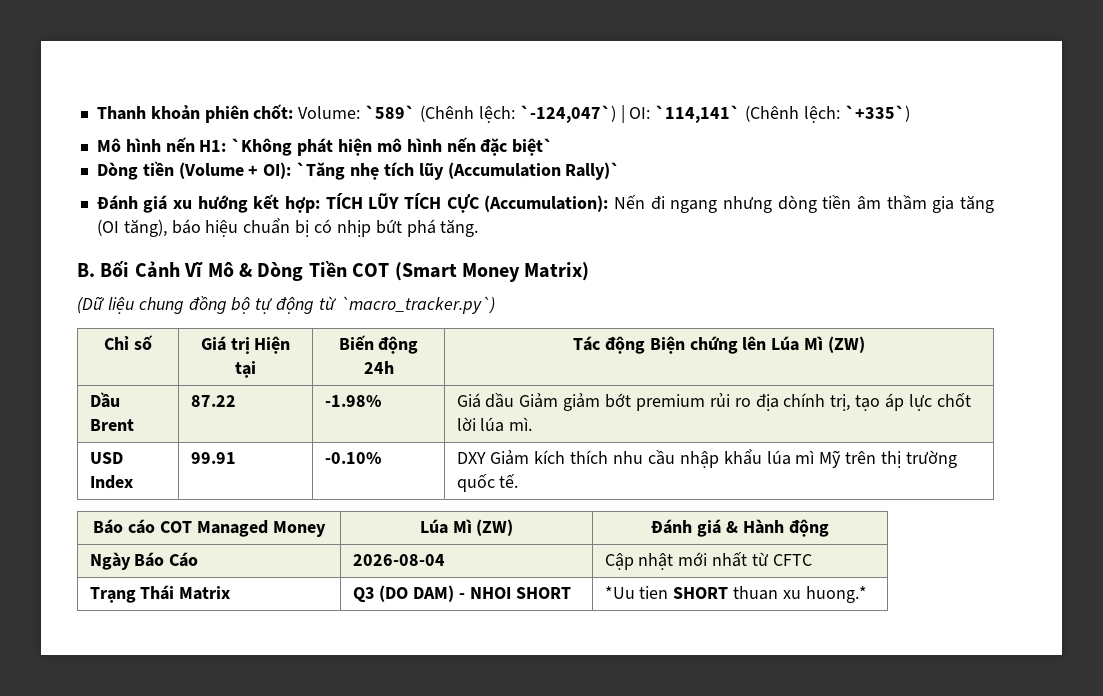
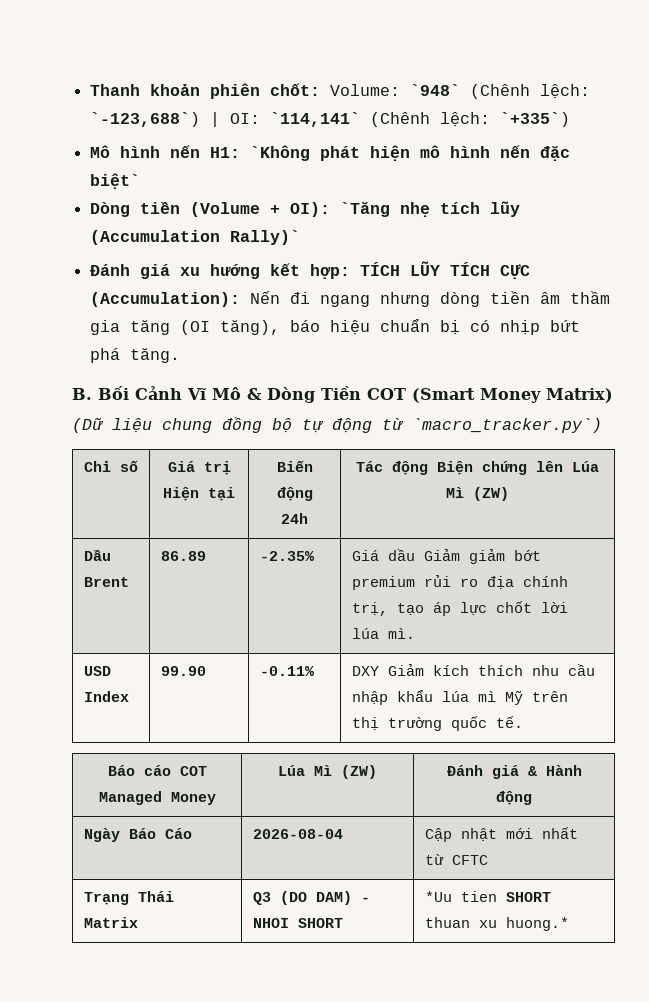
- Thanh khoản phiên chốt: Volume: `589` (Chênh lệch: `-124,047`) | OI: `114,141` (Chênh lệch: `+335`)
+ Thanh khoản phiên chốt: Volume: `948` (Chênh lệch: `-123,688`) | OI: `114,141` (Chênh lệch: `+335`)
- Dầu Brent | 87.22 | -1.98% | Giá dầu Giảm giảm bớt premium rủi ro địa chính trị, tạo áp lực chốt lời lúa mì.
+ Dầu Brent | 86.89 | -2.35% | Giá dầu Giảm giảm bớt premium rủi ro địa chính trị, tạo áp lực chốt lời lúa mì.
- USD Index | 99.91 | -0.10% | DXY Giảm kích thích nhu cầu nhập khẩu lúa mì Mỹ trên thị trường quốc tế.
+ USD Index | 99.90 | -0.11% | DXY Giảm kích thích nhu cầu nhập khẩu lúa mì Mỹ trên thị trường quốc tế.

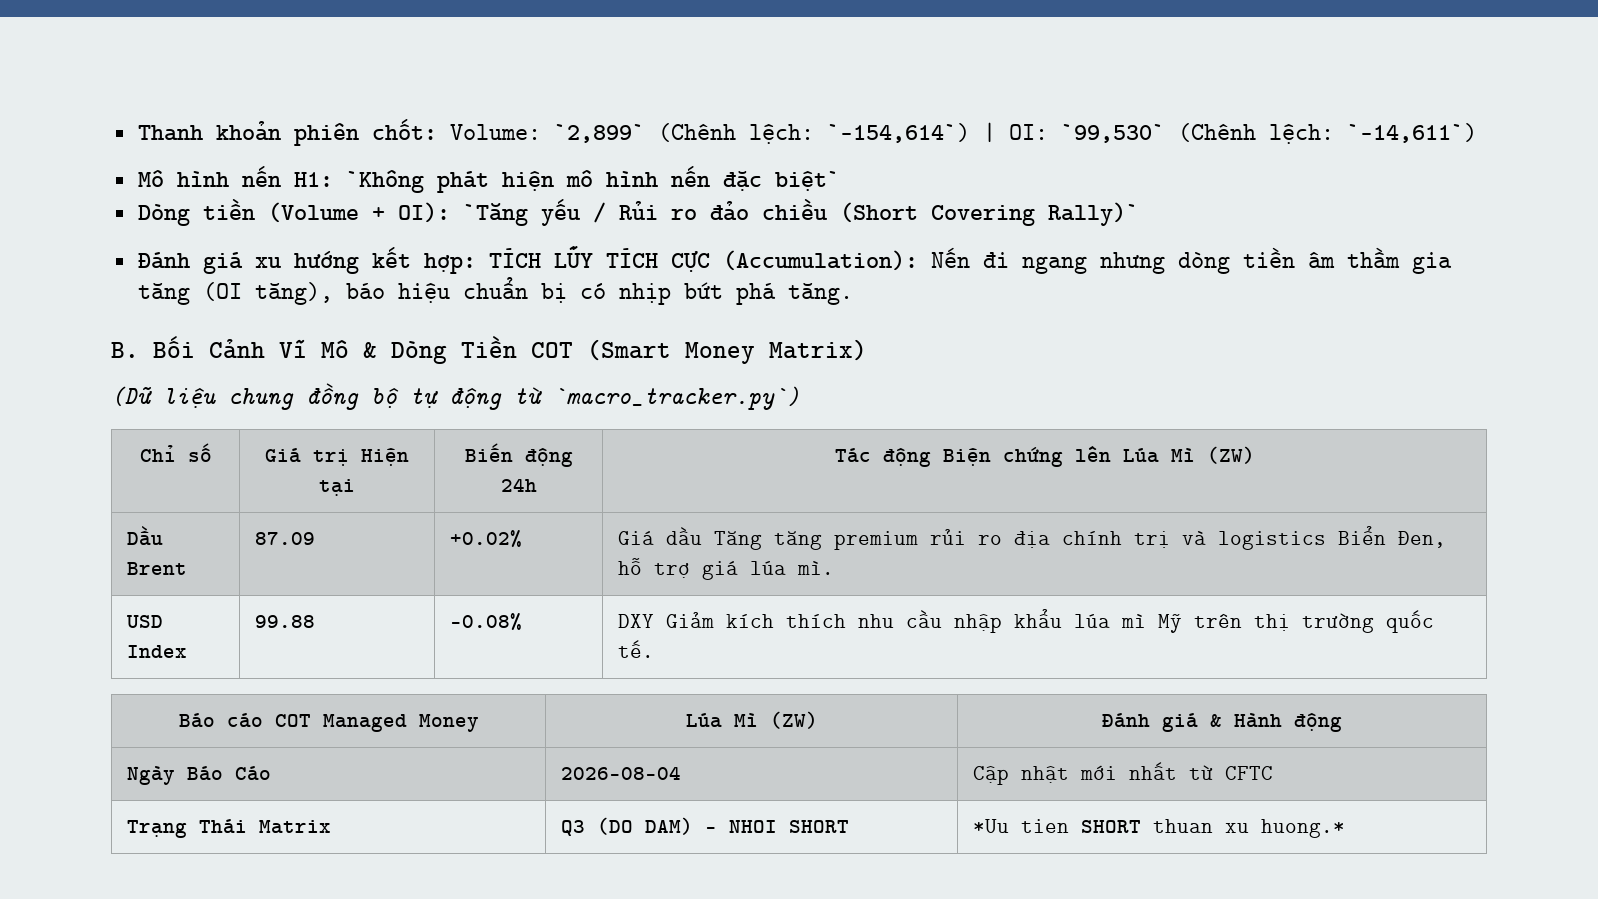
- Thanh khoản phiên chốt: Volume: `948` (Chênh lệch: `-123,688`) | OI: `114,141` (Chênh lệch: `+335`)
+ Thanh khoản phiên chốt: Volume: `2,899` (Chênh lệch: `-154,614`) | OI: `99,530` (Chênh lệch: `-14,611`)
- Dòng tiền (Volume + OI): `Tăng nhẹ tích lũy (Accumulation Rally)`
+ Dòng tiền (Volume + OI): `Tăng yếu / Rủi ro đảo chiều (Short Covering Rally)`
- Dầu Brent | 86.89 | -2.35% | Giá dầu Giảm giảm bớt premium rủi ro địa chính trị, tạo áp lực chốt lời lúa mì.
+ Dầu Brent | 87.09 | +0.02% | Giá dầu Tăng tăng premium rủi ro địa chính trị và logistics Biển Đen, hỗ trợ giá lúa mì.
- USD Index | 99.90 | -0.11% | DXY Giảm kích thích nhu cầu nhập khẩu lúa mì Mỹ trên thị trường quốc tế.
+ USD Index | 99.88 | -0.08% | DXY Giảm kích thích nhu cầu nhập khẩu lúa mì Mỹ trên thị trường quốc tế.

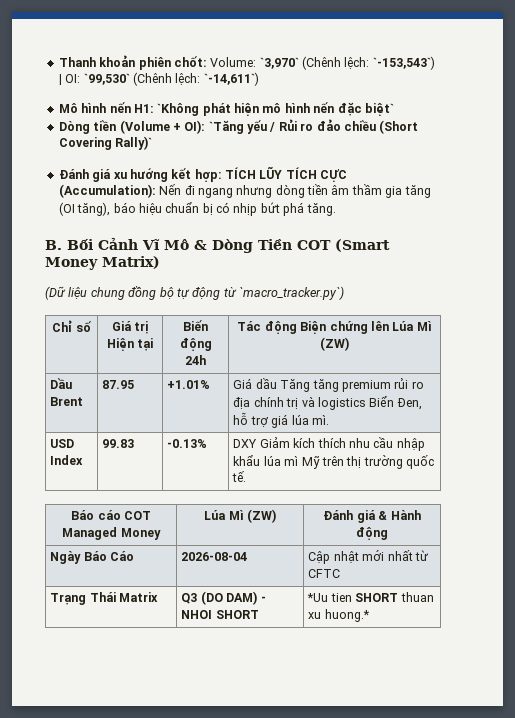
- Thanh khoản phiên chốt: Volume: `2,899` (Chênh lệch: `-154,614`) | OI: `99,530` (Chênh lệch: `-14,611`)
+ Thanh khoản phiên chốt: Volume: `3,970` (Chênh lệch: `-153,543`) | OI: `99,530` (Chênh lệch: `-14,611`)
- Dầu Brent | 87.09 | +0.02% | Giá dầu Tăng tăng premium rủi ro địa chính trị và logistics Biển Đen, hỗ trợ giá lúa mì.
+ Dầu Brent | 87.95 | +1.01% | Giá dầu Tăng tăng premium rủi ro địa chính trị và logistics Biển Đen, hỗ trợ giá lúa mì.
- USD Index | 99.88 | -0.08% | DXY Giảm kích thích nhu cầu nhập khẩu lúa mì Mỹ trên thị trường quốc tế.
+ USD Index | 99.83 | -0.13% | DXY Giảm kích thích nhu cầu nhập khẩu lúa mì Mỹ trên thị trường quốc tế.

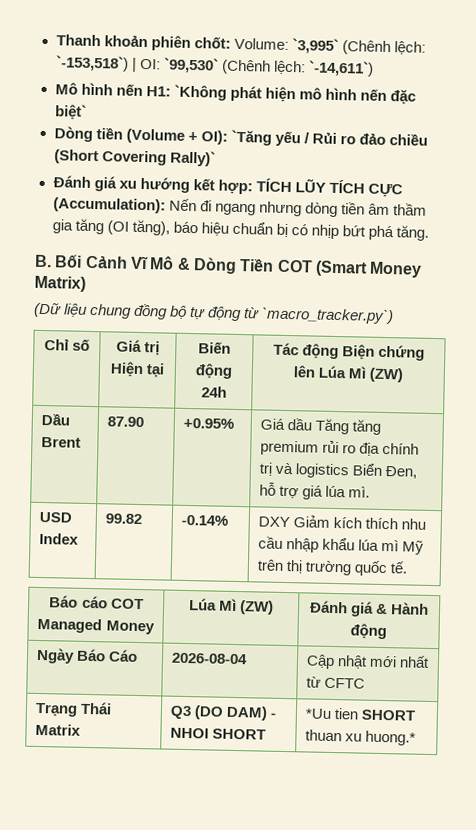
- Thanh khoản phiên chốt: Volume: `3,970` (Chênh lệch: `-153,543`) | OI: `99,530` (Chênh lệch: `-14,611`)
+ Thanh khoản phiên chốt: Volume: `3,995` (Chênh lệch: `-153,518`) | OI: `99,530` (Chênh lệch: `-14,611`)
- Dầu Brent | 87.95 | +1.01% | Giá dầu Tăng tăng premium rủi ro địa chính trị và logistics Biển Đen, hỗ trợ giá lúa mì.
+ Dầu Brent | 87.90 | +0.95% | Giá dầu Tăng tăng premium rủi ro địa chính trị và logistics Biển Đen, hỗ trợ giá lúa mì.
- USD Index | 99.83 | -0.13% | DXY Giảm kích thích nhu cầu nhập khẩu lúa mì Mỹ trên thị trường quốc tế.
+ USD Index | 99.82 | -0.14% | DXY Giảm kích thích nhu cầu nhập khẩu lúa mì Mỹ trên thị trường quốc tế.

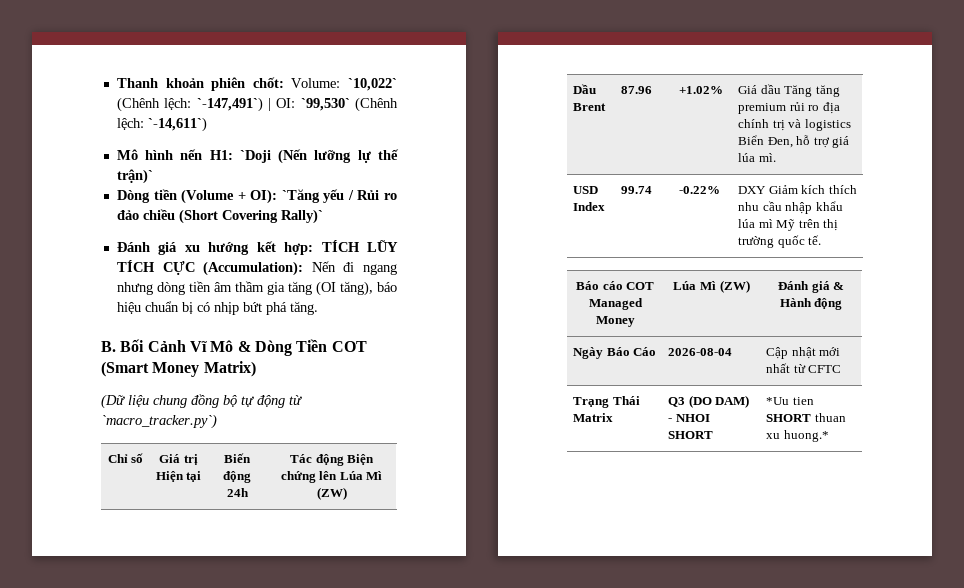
- Thanh khoản phiên chốt: Volume: `3,995` (Chênh lệch: `-153,518`) | OI: `99,530` (Chênh lệch: `-14,611`)
+ Thanh khoản phiên chốt: Volume: `10,022` (Chênh lệch: `-147,491`) | OI: `99,530` (Chênh lệch: `-14,611`)
- Mô hình nến H1: `Không phát hiện mô hình nến đặc biệt`
+ Mô hình nến H1: `Doji (Nến lưỡng lự thế trận)`
- Dầu Brent | 87.90 | +0.95% | Giá dầu Tăng tăng premium rủi ro địa chính trị và logistics Biển Đen, hỗ trợ giá lúa mì.
+ Dầu Brent | 87.96 | +1.02% | Giá dầu Tăng tăng premium rủi ro địa chính trị và logistics Biển Đen, hỗ trợ giá lúa mì.
- USD Index | 99.82 | -0.14% | DXY Giảm kích thích nhu cầu nhập khẩu lúa mì Mỹ trên thị trường quốc tế.
+ USD Index | 99.74 | -0.22% | DXY Giảm kích thích nhu cầu nhập khẩu lúa mì Mỹ trên thị trường quốc tế.

